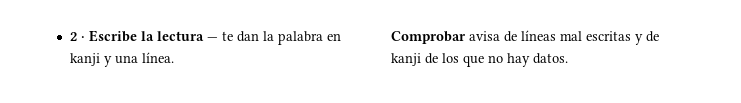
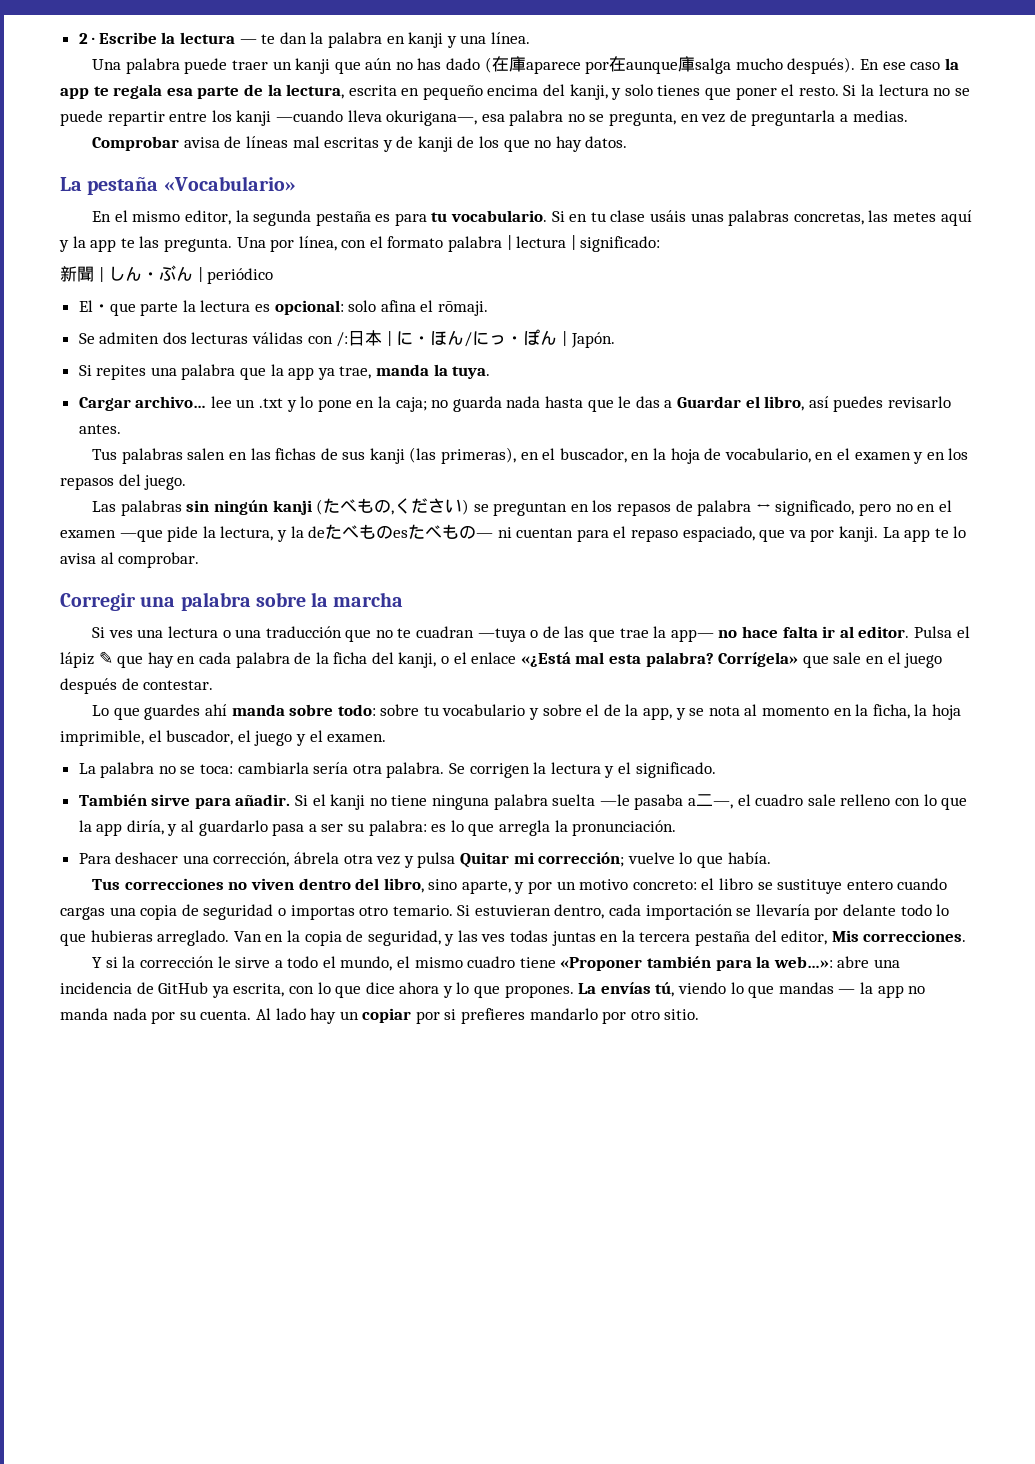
+ Una palabra puede traer un kanji que aún no has dado (在庫aparece por在aunque庫salga mucho después). En ese caso la app te regala esa parte de la lectura, escrita en pequeño encima del kanji, y solo tienes que poner el resto. Si la lectura no se puede repartir entre los kanji —cuando lleva okurigana—, esa palabra no se pregunta, en vez de preguntarla a medias.
+ La pestaña «Vocabulario»
+ En el mismo editor, la segunda pestaña es para tu vocabulario. Si en tu clase usáis unas palabras concretas, las metes aquí y la app te las pregunta. Una por línea, con el formato palabra | lectura | significado:
+ 新聞 | しん・ぶん | periódico
+ El・que parte la lectura es opcional: solo afina el rōmaji.
+ Se admiten dos lecturas válidas con /:日本 | に・ほん/にっ・ぽん | Japón.
+ Si repites una palabra que la app ya trae, manda la tuya.
+ Cargar archivo… lee un .txt y lo pone en la caja; no guarda nada hasta que le das a Guardar el libro, así puedes revisarlo antes.
+ Tus palabras salen en las fichas de sus kanji (las primeras), en el buscador, en la hoja de vocabulario, en el examen y en los repasos del juego.
+ Las palabras sin ningún kanji (たべもの,ください) se preguntan en los repasos de palabra ↔ significado, pero no en el examen —que pide la lectura, y la deたべものesたべもの— ni cuentan para el repaso espaciado, que va por kanji. La app te lo avisa al comprobar.
+ Corregir una palabra sobre la marcha
+ Si ves una lectura o una traducción que no te cuadran —tuya o de las que trae la app— no hace falta ir al editor. Pulsa el lápiz ✎ que hay en cada palabra de la ficha del kanji, o el enlace «¿Está mal esta palabra? Corrígela» que sale en el juego después de contestar.
+ Lo que guardes ahí manda sobre todo: sobre tu vocabulario y sobre el de la app, y se nota al momento en la ficha, la hoja imprimible, el buscador, el juego y el examen.
+ La palabra no se toca: cambiarla sería otra palabra. Se corrigen la lectura y el significado.
+ También sirve para añadir. Si el kanji no tiene ninguna palabra suelta —le pasaba a二—, el cuadro sale relleno con lo que la app diría, y al guardarlo pasa a ser su palabra: es lo que arregla la pronunciación.
+ Para deshacer una corrección, ábrela otra vez y pulsa Quitar mi corrección; vuelve lo que había.
+ Tus correcciones no viven dentro del libro, sino aparte, y por un motivo concreto: el libro se sustituye entero cuando cargas una copia de seguridad o importas otro temario. Si estuvieran dentro, cada importación se llevaría por delante todo lo que hubieras arreglado. Van en la copia de seguridad, y las ves todas juntas en la tercera pestaña del editor, Mis correcciones.
+ Y si la corrección le sirve a todo el mundo, el mismo cuadro tiene «Proponer también para la web…»: abre una incidencia de GitHub ya escrita, con lo que dice ahora y lo que propones. La envías tú, viendo lo que mandas — la app no manda nada por su cuenta. Al lado hay un copiar por si prefieres mandarlo por otro sitio.

